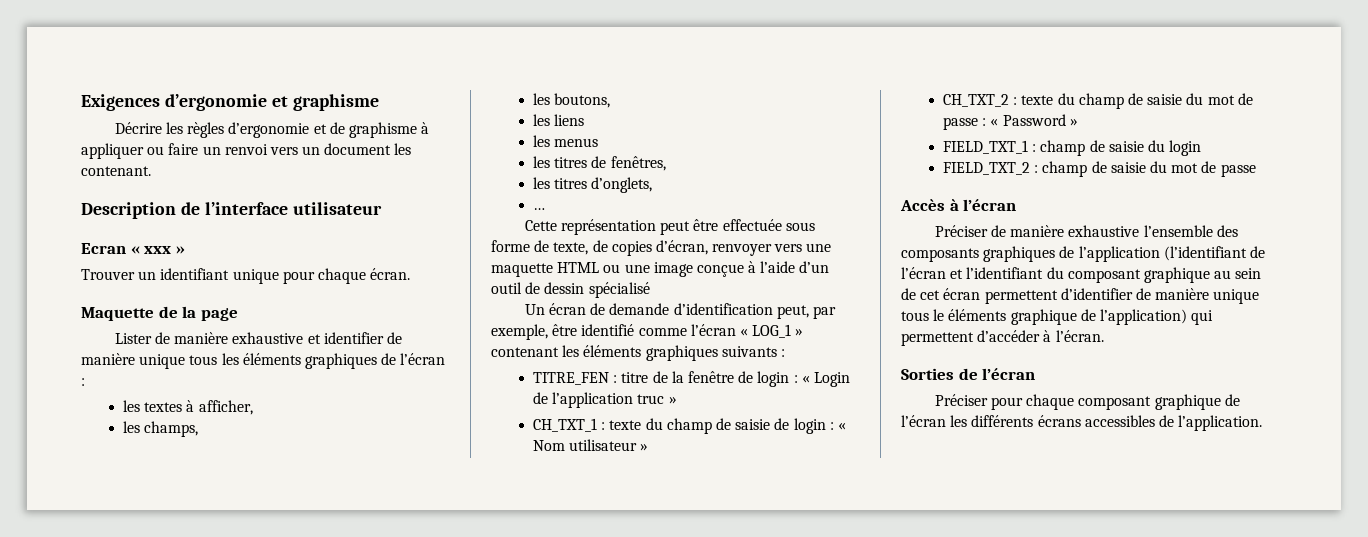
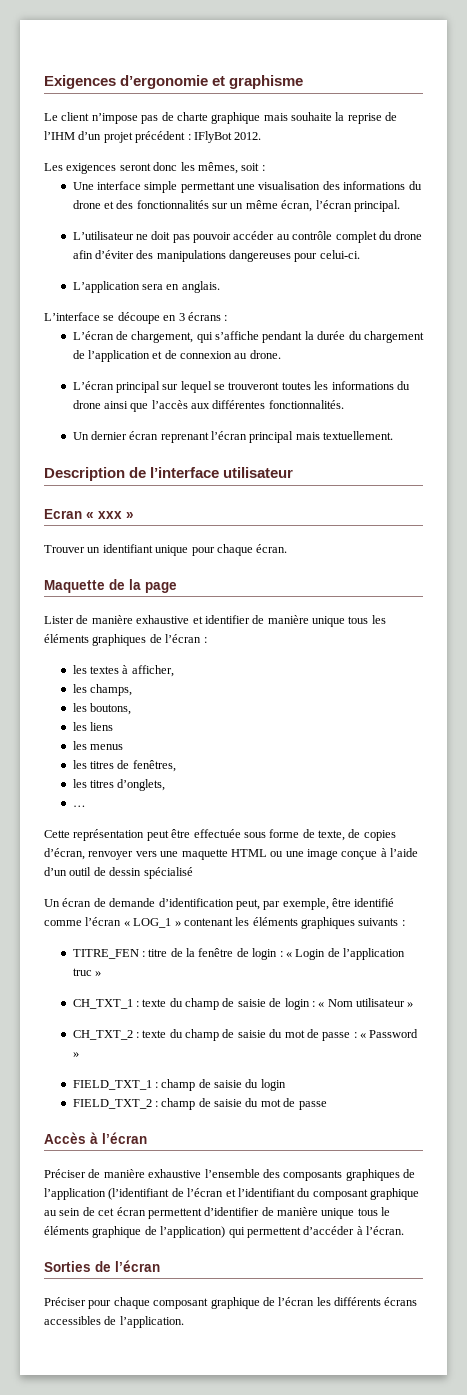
- Décrire les règles d’ergonomie et de graphisme à appliquer ou faire un renvoi vers un document les contenant.
+ Le client n’impose pas de charte graphique mais souhaite la reprise de l’IHM d’un projet précédent : IFlyBot 2012.
+ Les exigences seront donc les mêmes, soit :
+ Une interface simple permettant une visualisation des informations du drone et des fonctionnalités sur un même écran, l’écran principal.
+ L’utilisateur ne doit pas pouvoir accéder au contrôle complet du drone afin d’éviter des manipulations dangereuses pour celui-ci.
+ L’application sera en anglais.
+ L’interface se découpe en 3 écrans :
+ L’écran de chargement, qui s’affiche pendant la durée du chargement de l’application et de connexion au drone.
+ L’écran principal sur lequel se trouveront toutes les informations du drone ainsi que l’accès aux différentes fonctionnalités.
+ Un dernier écran reprenant l’écran principal mais textuellement.

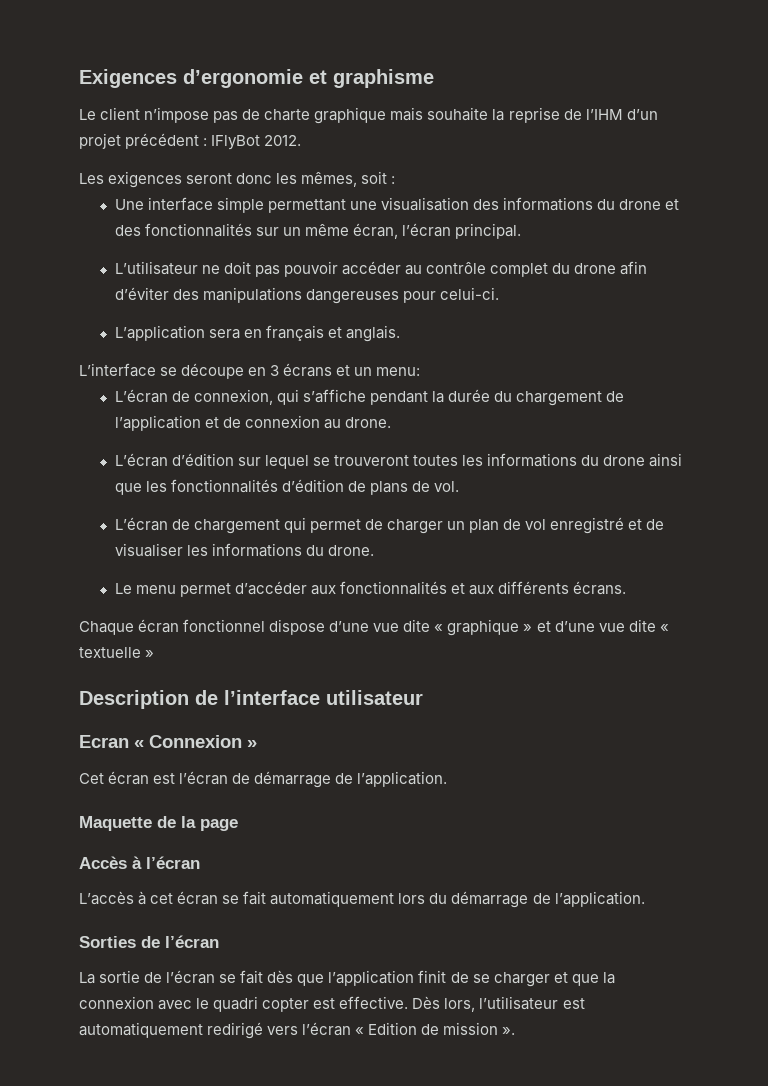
- L’application sera en anglais.
+ L’application sera en français et anglais.
- L’interface se découpe en 3 écrans :
- L’écran de chargement, qui s’affiche pendant la durée du chargement de l’application et de connexion au drone.
+ L’interface se découpe en 3 écrans et un menu:
+ L’écran de connexion, qui s’affiche pendant la durée du chargement de l’application et de connexion au drone.
- L’écran principal sur lequel se trouveront toutes les informations du drone ainsi que l’accès aux différentes fonctionnalités.
- Un dernier écran reprenant l’écran principal mais textuellement.
+ L’écran d’édition sur lequel se trouveront toutes les informations du drone ainsi que les fonctionnalités d’édition de plans de vol.
+ L’écran de chargement qui permet de charger un plan de vol enregistré et de visualiser les informations du drone.
+ Le menu permet d’accéder aux fonctionnalités et aux différents écrans.
+ Chaque écran fonctionnel dispose d’une vue dite « graphique » et d’une vue dite « textuelle »
- Ecran « xxx »
- Trouver un identifiant unique pour chaque écran.
+ Ecran « Connexion »
+ Cet écran est l’écran de démarrage de l’application.
  Maquette de la page
- Lister de manière exhaustive et identifier de manière unique tous les éléments graphiques de l’écran :
- les textes à afficher,
- les champs,
- les boutons,
- les liens
- les menus
- les titres de fenêtres,
- les titres d’onglets,
- …
- Cette représentation peut être effectuée sous forme de texte, de copies d’écran, renvoyer vers une maquette HTML ou une image conçue à l’aide d’un outil de dessin spécialisé
- Un écran de demande d’identification peut, par exemple, être identifié comme l’écran « LOG_1 » contenant les éléments graphiques suivants :
- TITRE_FEN : titre de la fenêtre de login : « Login de l’application truc »
- CH_TXT_1 : texte du champ de saisie de login : « Nom utilisateur »
- CH_TXT_2 : texte du champ de saisie du mot de passe : « Password »
- FIELD_TXT_1 : champ de saisie du login
- FIELD_TXT_2 : champ de saisie du mot de passe
  Accès à l’écran
- Préciser de manière exhaustive l’ensemble des composants graphiques de l’application (l’identifiant de l’écran et l’identifiant du composant graphique au sein de cet écran permettent d’identifier de manière unique tous le éléments graphique de l’application) qui permettent d’accéder à l’écran.
+ L’accès à cet écran se fait automatiquement lors du démarrage de l’application.
  Sorties de l’écran
- Préciser pour chaque composant graphique de l’écran les différents écrans accessibles de l’application.
+ La sortie de l’écran se fait dès que l’application finit de se charger et que la connexion avec le quadri copter est effective. Dès lors, l’utilisateur est automatiquement redirigé vers l’écran « Edition de mission ».

